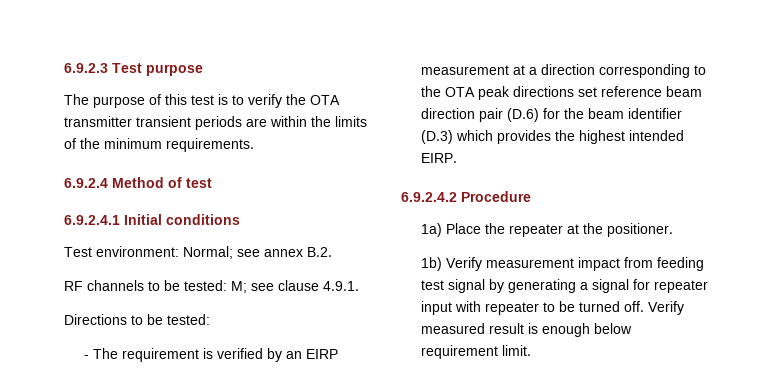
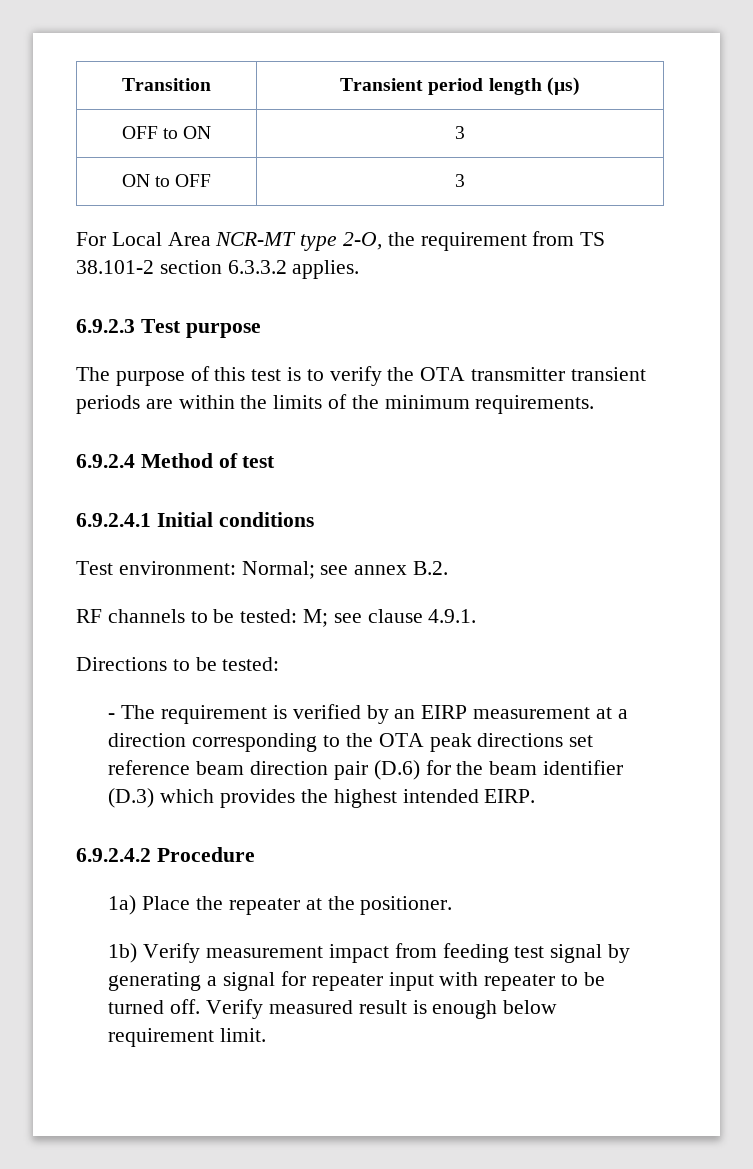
+ Transition | Transient period length (µs)
+ OFF to ON | 3
+ ON to OFF | 3
+ For Local Area NCR-MT type 2-O, the requirement from TS 38.101-2 section 6.3.3.2 applies.

